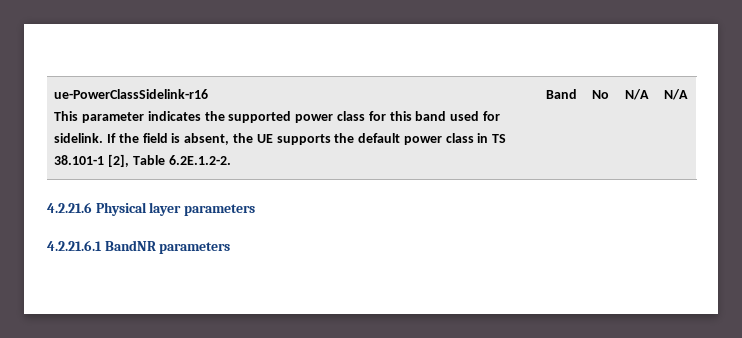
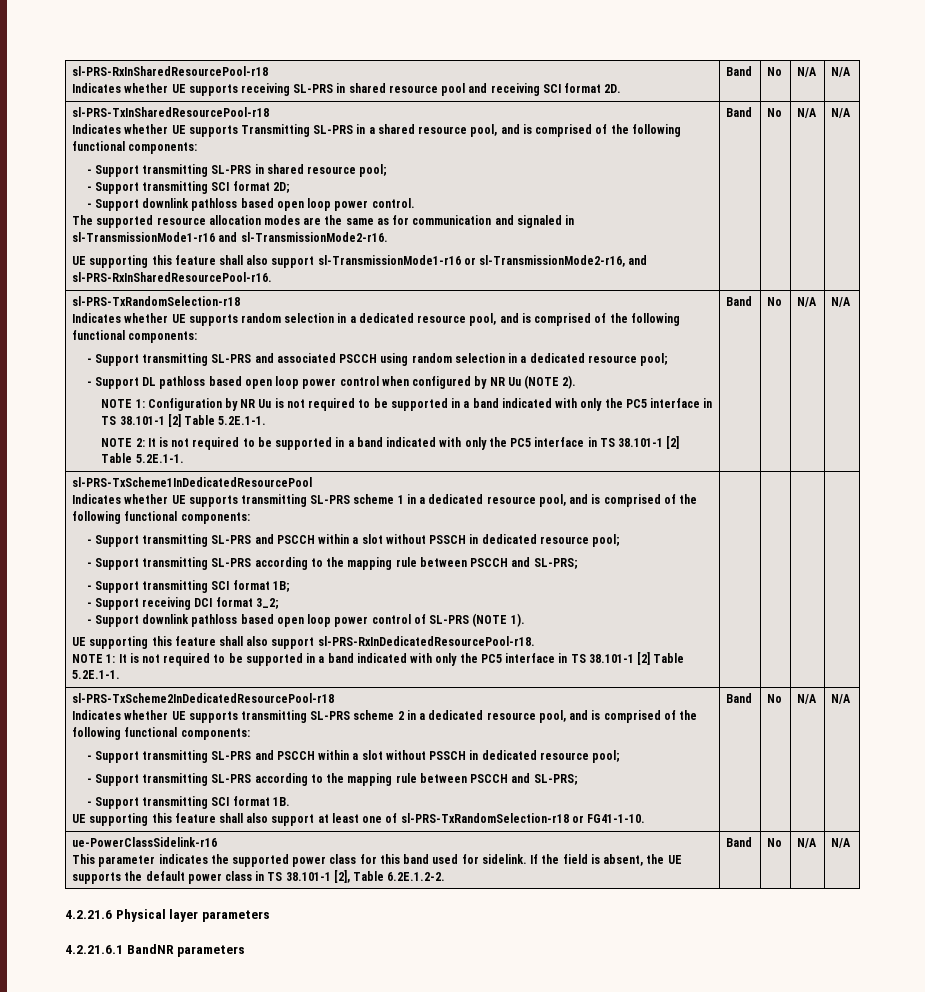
+ sl-PRS-RxInSharedResourcePool-r18
+ Indicates whether UE supports receiving SL-PRS in shared resource pool and receiving SCI format 2D. | Band | No | N/A | N/A
+ sl-PRS-TxInSharedResourcePool-r18
+ Indicates whether UE supports Transmitting SL-PRS in a shared resource pool, and is comprised of the following functional components:
+ - Support transmitting SL-PRS in shared resource pool;
+ - Support transmitting SCI format 2D;
+ - Support downlink pathloss based open loop power control.
+ The supported resource allocation modes are the same as for communication and signaled in sl-TransmissionMode1-r16 and sl-TransmissionMode2-r16.
+ UE supporting this feature shall also support sl-TransmissionMode1-r16 or sl-TransmissionMode2-r16, and sl-PRS-RxInSharedResourcePool-r16. | Band | No | N/A | N/A
+ sl-PRS-TxRandomSelection-r18
+ Indicates whether UE supports random selection in a dedicated resource pool, and is comprised of the following functional components:
+ - Support transmitting SL-PRS and associated PSCCH using random selection in a dedicated resource pool;
+ - Support DL pathloss based open loop power control when configured by NR Uu (NOTE 2).
+ NOTE 1: Configuration by NR Uu is not required to be supported in a band indicated with only the PC5 interface in TS 38.101-1 [2] Table 5.2E.1-1.
+ NOTE 2: It is not required to be supported in a band indicated with only the PC5 interface in TS 38.101-1 [2] Table 5.2E.1-1. | Band | No | N/A | N/A
+ sl-PRS-TxScheme1InDedicatedResourcePool
+ Indicates whether UE supports transmitting SL-PRS scheme 1 in a dedicated resource pool, and is comprised of the following functional components:
+ - Support transmitting SL-PRS and PSCCH within a slot without PSSCH in dedicated resource pool;
+ - Support transmitting SL-PRS according to the mapping rule between PSCCH and SL-PRS;
+ - Support transmitting SCI format 1B;
+ - Support receiving DCI format 3_2;
+ - Support downlink pathloss based open loop power control of SL-PRS (NOTE 1).
+ UE supporting this feature shall also support sl-PRS-RxInDedicatedResourcePool-r18.
+ NOTE 1: It is not required to be supported in a band indicated with only the PC5 interface in TS 38.101-1 [2] Table 5.2E.1-1. | | | |
+ sl-PRS-TxScheme2InDedicatedResourcePool-r18
+ Indicates whether UE supports transmitting SL-PRS scheme 2 in a dedicated resource pool, and is comprised of the following functional components:
+ - Support transmitting SL-PRS and PSCCH within a slot without PSSCH in dedicated resource pool;
+ - Support transmitting SL-PRS according to the mapping rule between PSCCH and SL-PRS;
+ - Support transmitting SCI format 1B.
+ UE supporting this feature shall also support at least one of sl-PRS-TxRandomSelection-r18 or FG41-1-10. | Band | No | N/A | N/A

